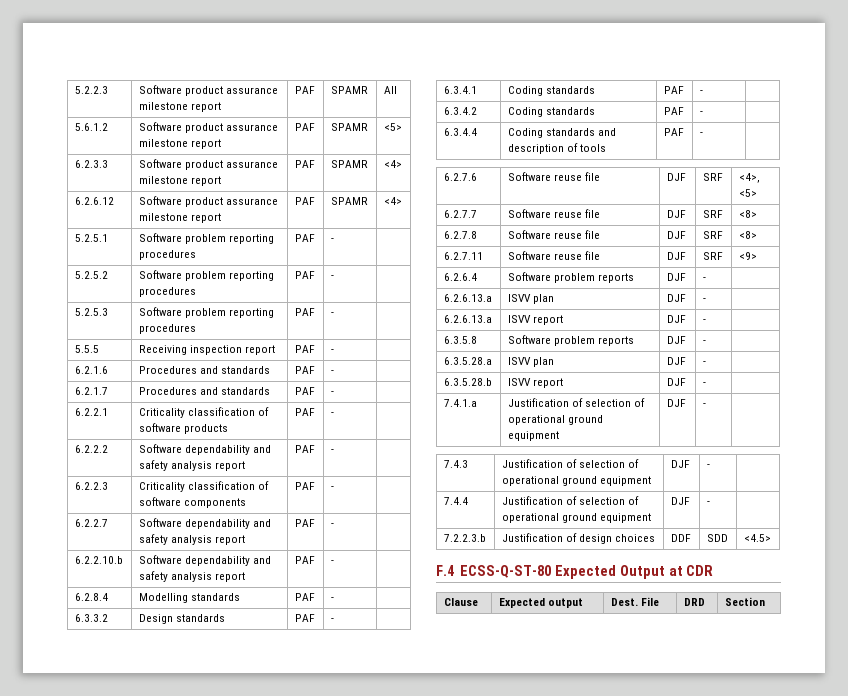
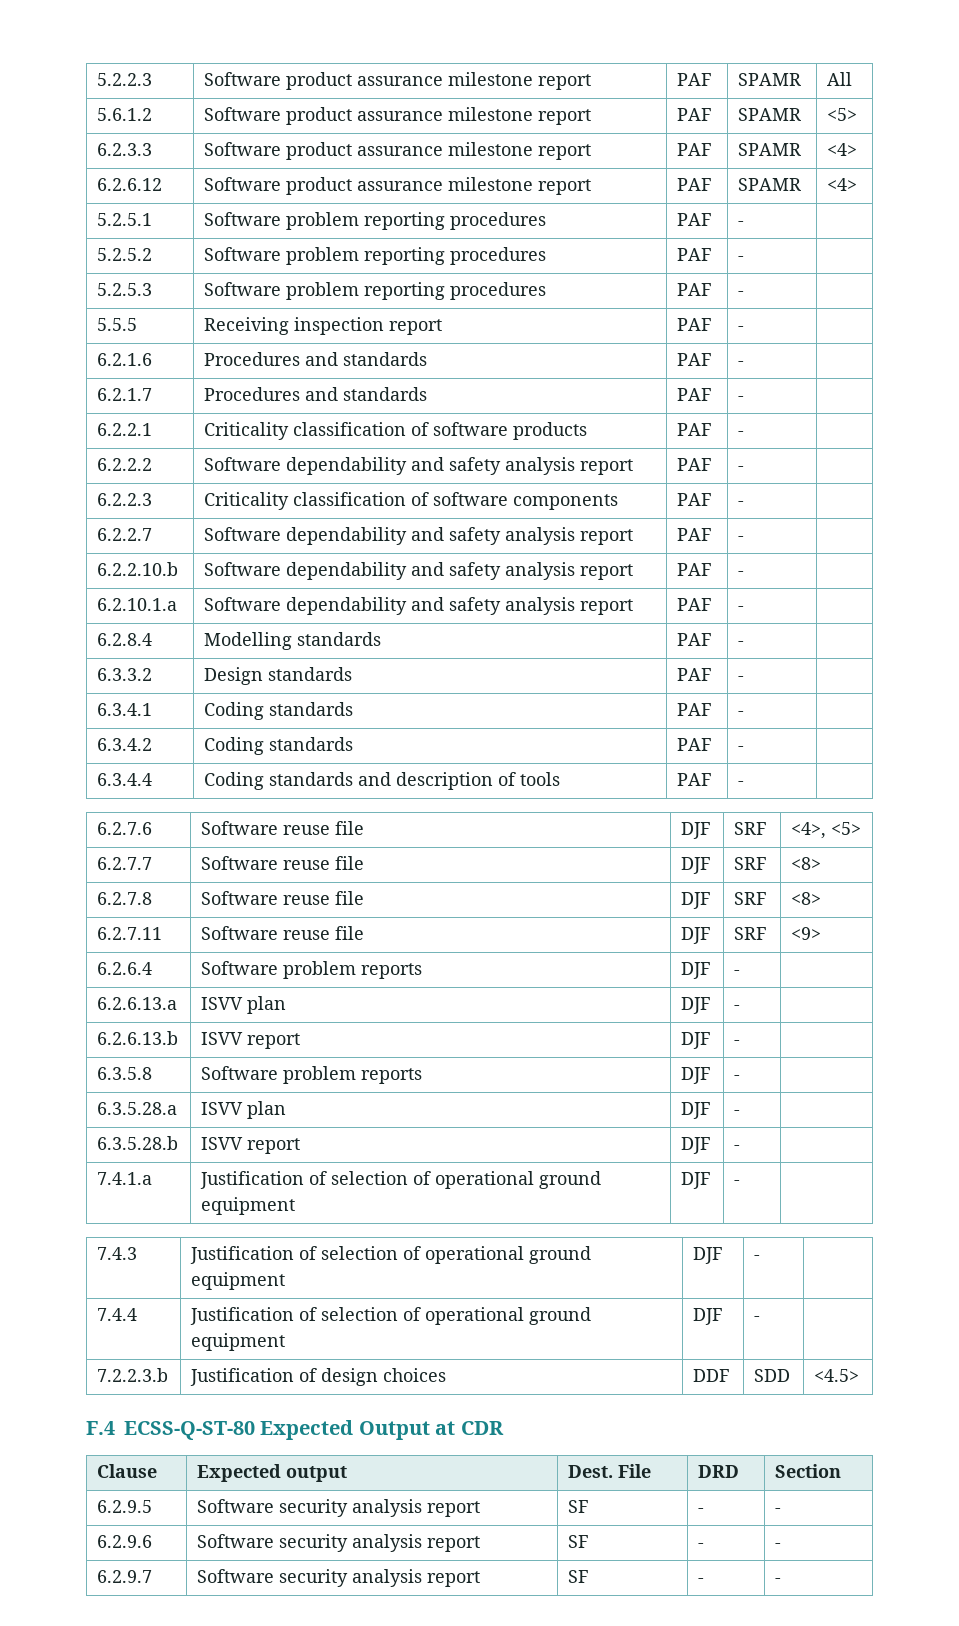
+ 6.2.10.1.a | Software dependability and safety analysis report | PAF | - |
- 6.2.6.13.a | ISVV report | DJF | - |
+ 6.2.6.13.b | ISVV report | DJF | - |
+ 6.2.9.5 | Software security analysis report | SF | - | -
+ 6.2.9.6 | Software security analysis report | SF | - | -
+ 6.2.9.7 | Software security analysis report | SF | - | -

